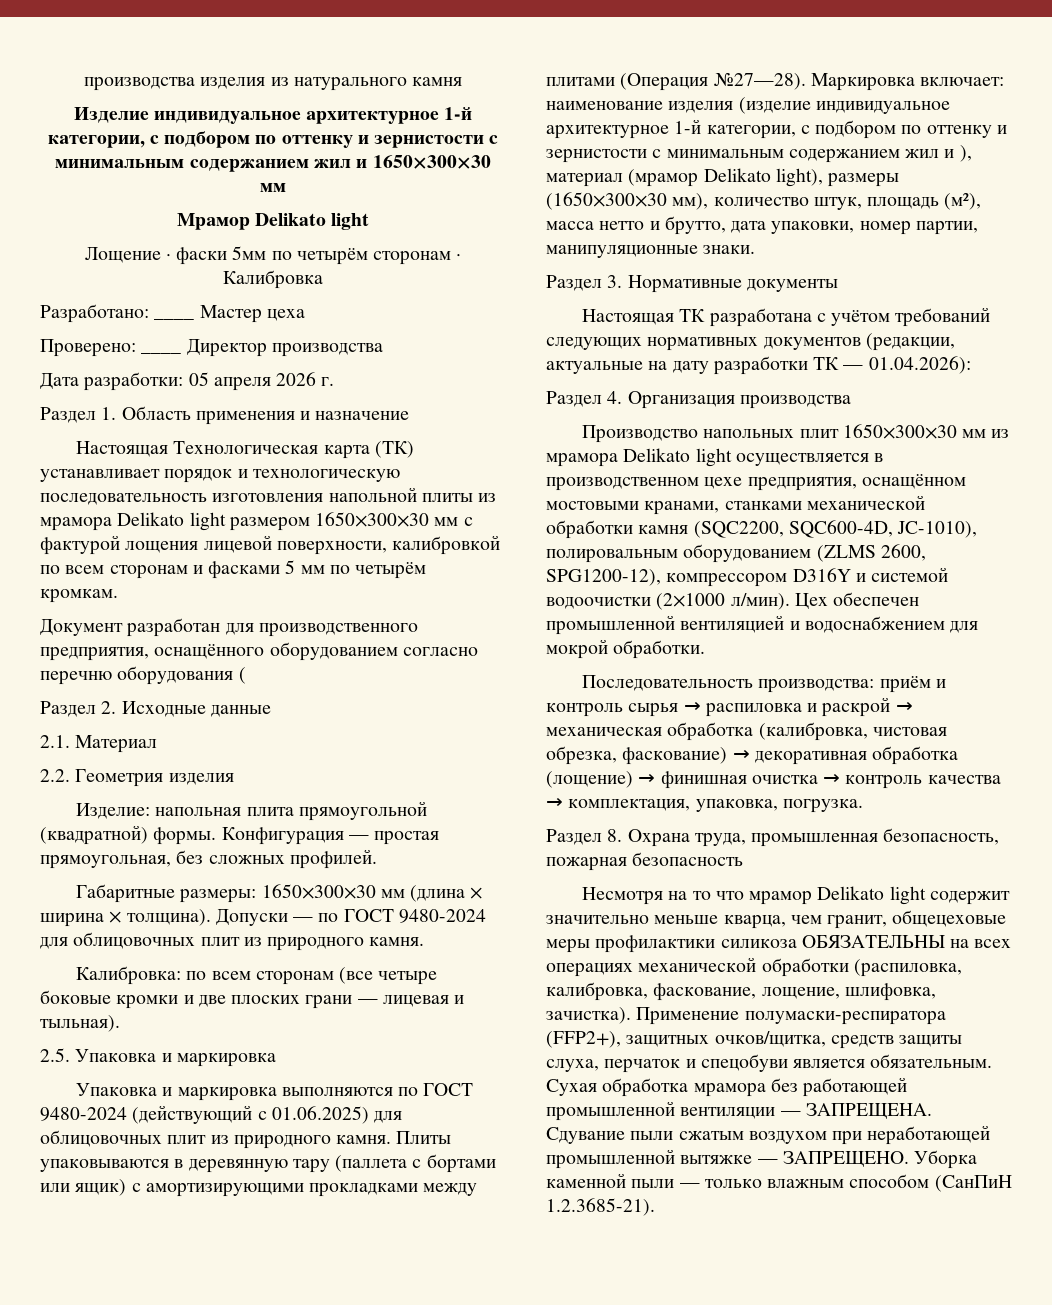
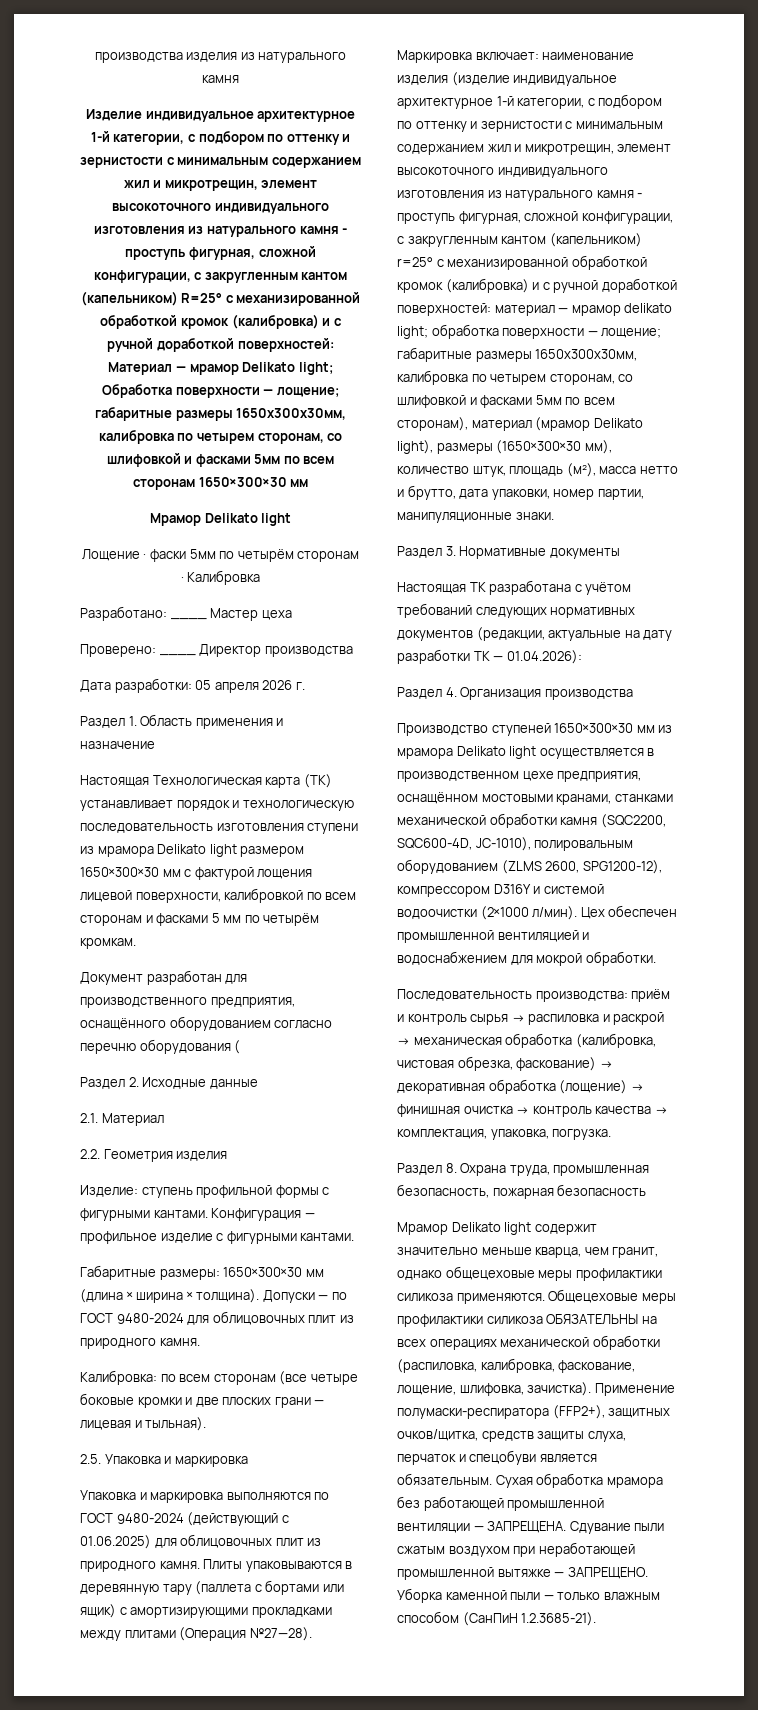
- Изделие индивидуальное архитектурное 1-й категории, с подбором по оттенку и зернистости с минимальным содержанием жил и 1650×300×30 мм
+ Изделие индивидуальное архитектурное 1-й категории, с подбором по оттенку и зернистости с минимальным содержанием жил и микротрещин, элемент высокоточного индивидуального изготовления из натурального камня - проступь фигурная, сложной конфигурации, с закругленным кантом (капельником) R=25° с механизированной обработкой кромок (калибровка) и с ручной доработкой поверхностей: Материал — мрамор Delikato light; Обработка поверхности — лощение; габаритные размеры 1650х300х30мм, калибровка по четырем сторонам, со шлифовкой и фасками 5мм по всем сторонам 1650×300×30 мм
- Настоящая Технологическая карта (ТК) устанавливает порядок и технологическую последовательность изготовления напольной плиты из мрамора Delikato light размером 1650×300×30 мм с фактурой лощения лицевой поверхности, калибровкой по всем сторонам и фасками 5 мм по четырём кромкам.
+ Настоящая Технологическая карта (ТК) устанавливает порядок и технологическую последовательность изготовления ступени из мрамора Delikato light размером 1650×300×30 мм с фактурой лощения лицевой поверхности, калибровкой по всем сторонам и фасками 5 мм по четырём кромкам.
- Изделие: напольная плита прямоугольной (квадратной) формы. Конфигурация — простая прямоугольная, без сложных профилей.
+ Изделие: ступень профильной формы с фигурными кантами. Конфигурация — профильное изделие с фигурными кантами.
- Маркировка включает: наименование изделия (изделие индивидуальное архитектурное 1-й категории, с подбором по оттенку и зернистости с минимальным содержанием жил и ), материал (мрамор Delikato light), размеры (1650×300×30 мм), количество штук, площадь (м²), масса нетто и брутто, дата упаковки, номер партии, манипуляционные знаки.
+ Маркировка включает: наименование изделия (изделие индивидуальное архитектурное 1-й категории, с подбором по оттенку и зернистости с минимальным содержанием жил и микротрещин, элемент высокоточного индивидуального изготовления из натурального камня - проступь фигурная, сложной конфигурации, с закругленным кантом (капельником) r=25° с механизированной обработкой кромок (калибровка) и с ручной доработкой поверхностей: материал — мрамор delikato light; обработка поверхности — лощение; габаритные размеры 1650х300х30мм, калибровка по четырем сторонам, со шлифовкой и фасками 5мм по всем сторонам), материал (мрамор Delikato light), размеры (1650×300×30 мм), количество штук, площадь (м²), масса нетто и брутто, дата упаковки, номер партии, манипуляционные знаки.
- Производство напольных плит 1650×300×30 мм из мрамора Delikato light осуществляется в производственном цехе предприятия, оснащённом мостовыми кранами, станками механической обработки камня (SQC2200, SQC600-4D, JC-1010), полировальным оборудованием (ZLMS 2600, SPG1200-12), компрессором D316Y и системой водоочистки (2×1000 л/мин).
+ Производство ступеней 1650×300×30 мм из мрамора Delikato light осуществляется в производственном цехе предприятия, оснащённом мостовыми кранами, станками механической обработки камня (SQC2200, SQC600-4D, JC-1010), полировальным оборудованием (ZLMS 2600, SPG1200-12), компрессором D316Y и системой водоочистки (2×1000 л/мин).
- Несмотря на то что мрамор Delikato light содержит значительно меньше кварца, чем гранит, общецеховые меры профилактики силикоза ОБЯЗАТЕЛЬНЫ на всех операциях механической обработки (распиловка, калибровка, фаскование, лощение, шлифовка, зачистка).
+ Мрамор Delikato light содержит значительно меньше кварца, чем гранит, однако общецеховые меры профилактики силикоза применяются. Общецеховые меры профилактики силикоза ОБЯЗАТЕЛЬНЫ на всех операциях механической обработки (распиловка, калибровка, фаскование, лощение, шлифовка, зачистка).

